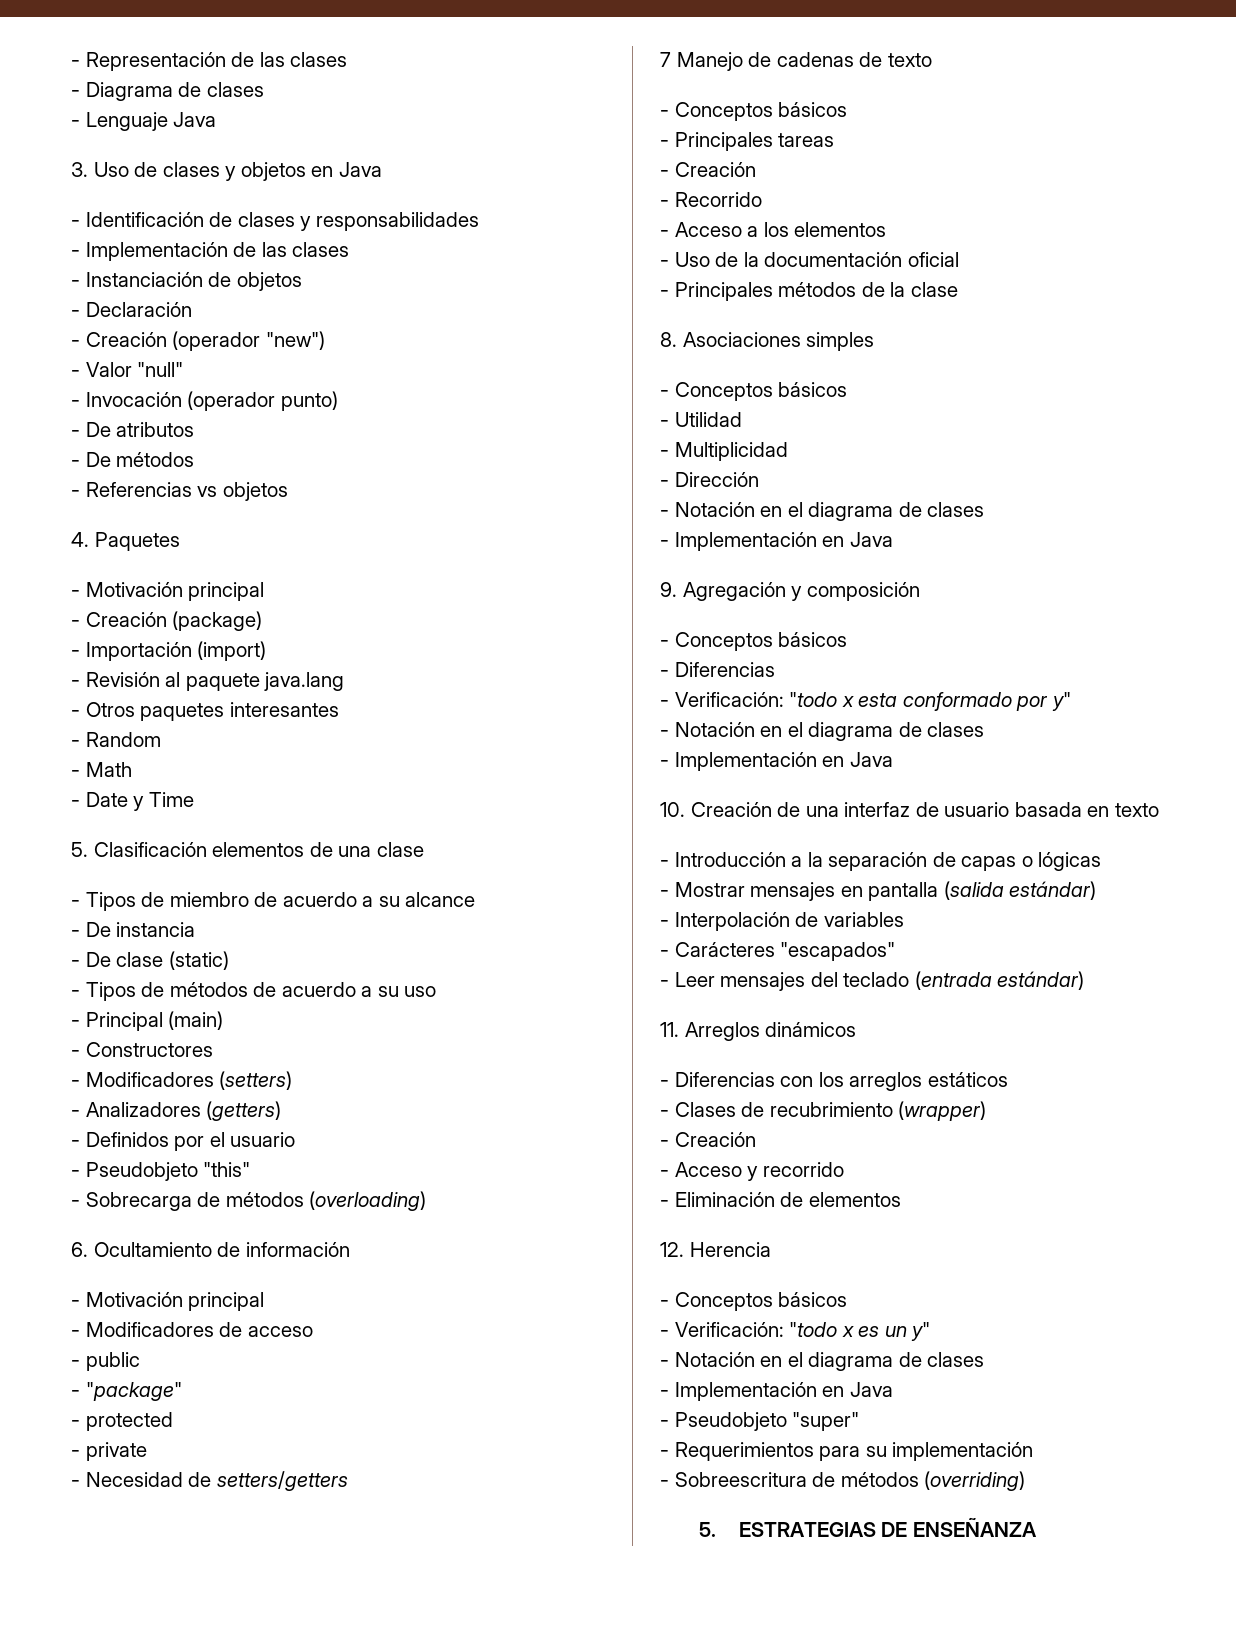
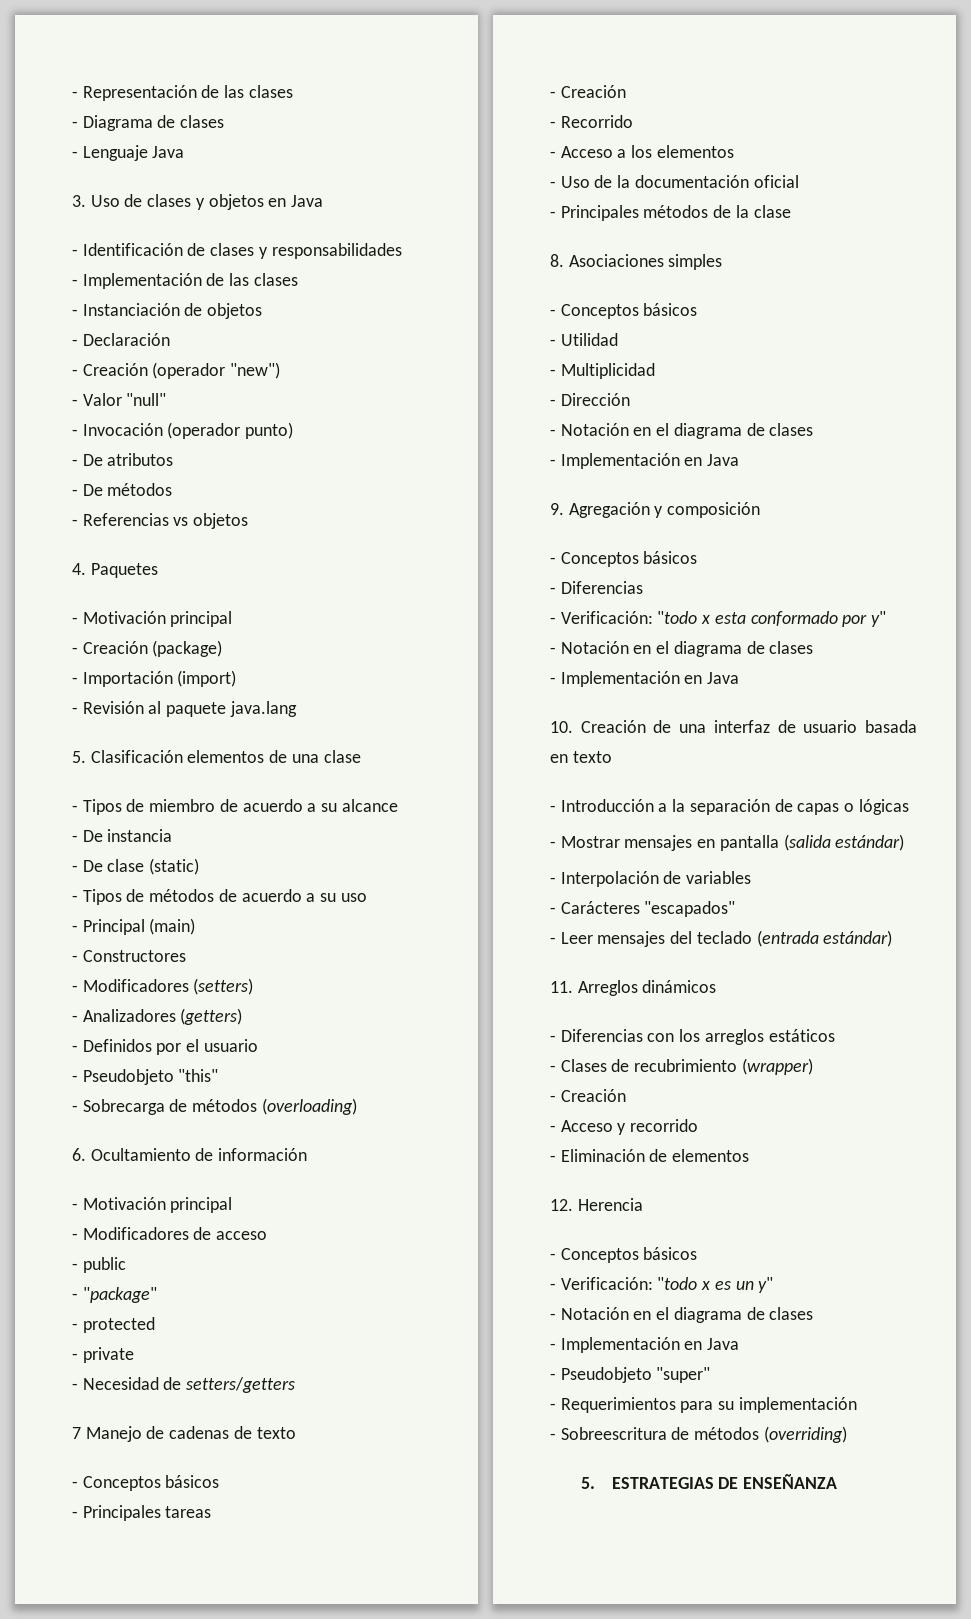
- - Otros paquetes interesantes
- - Random
- - Math
- - Date y Time

